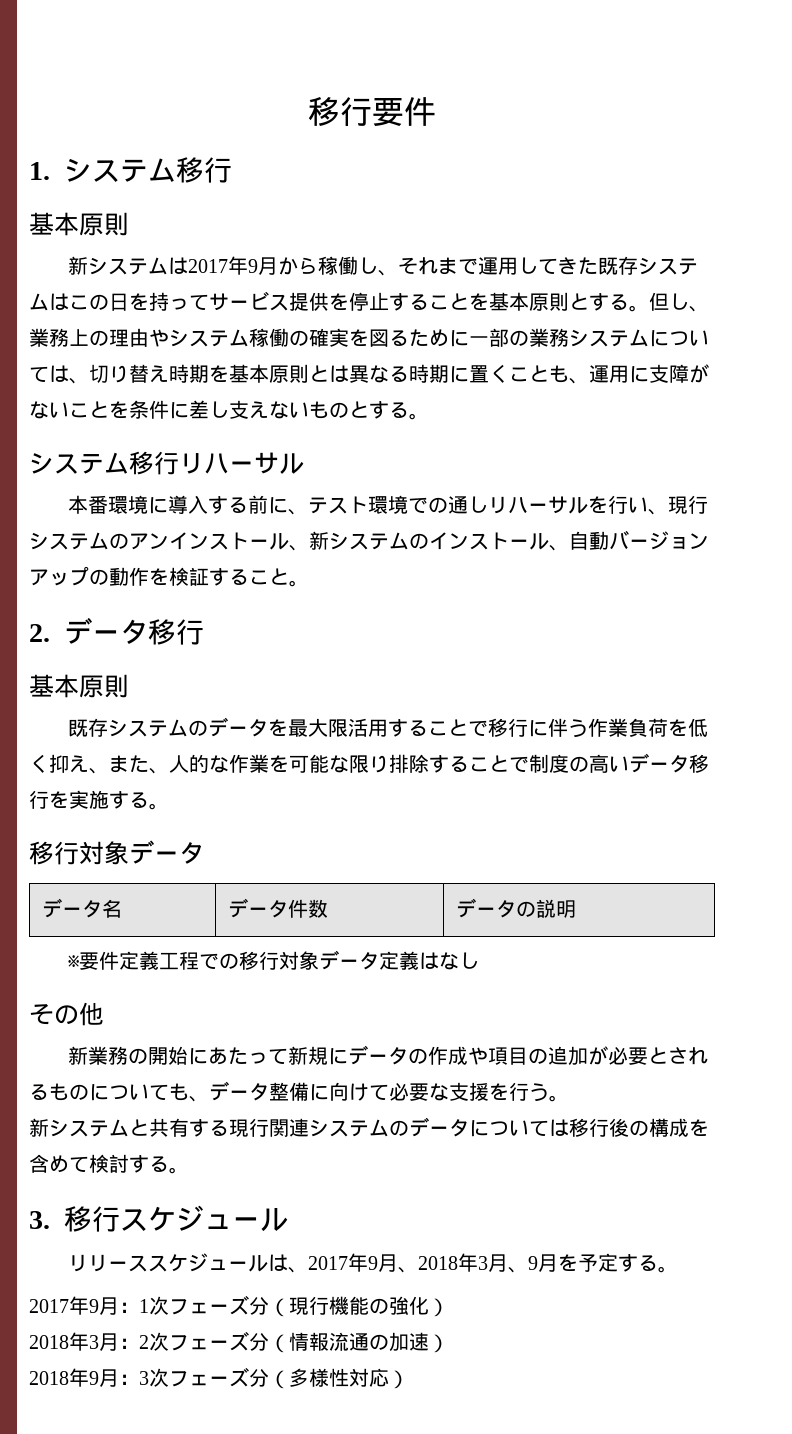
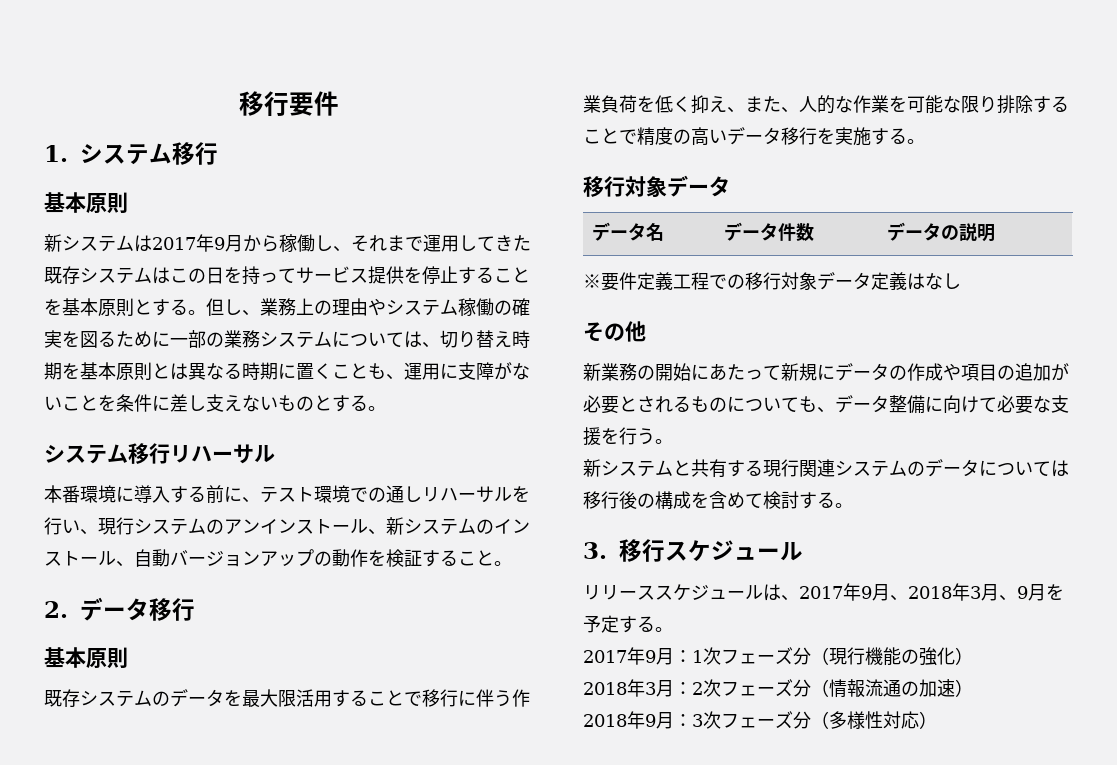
- 既存システムのデータを最大限活用することで移行に伴う作業負荷を低く抑え、また、人的な作業を可能な限り排除することで制度の高いデータ移行を実施する。
+ 既存システムのデータを最大限活用することで移行に伴う作業負荷を低く抑え、また、人的な作業を可能な限り排除することで精度の高いデータ移行を実施する。

